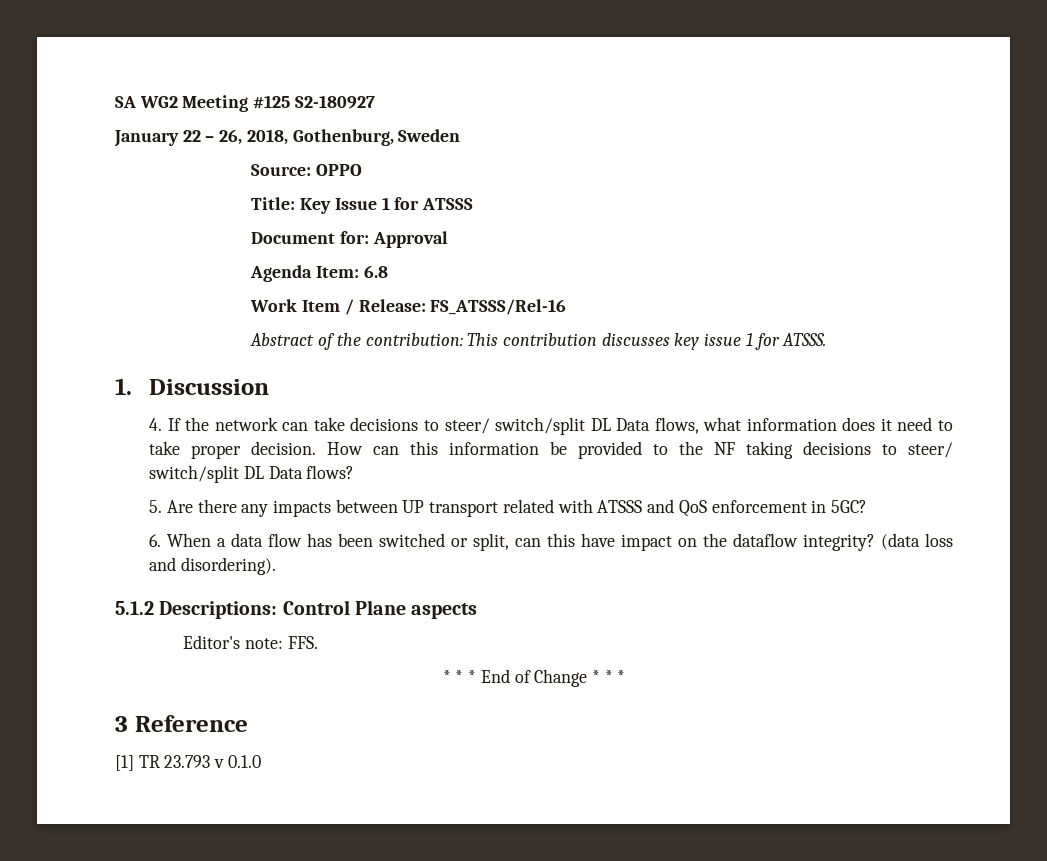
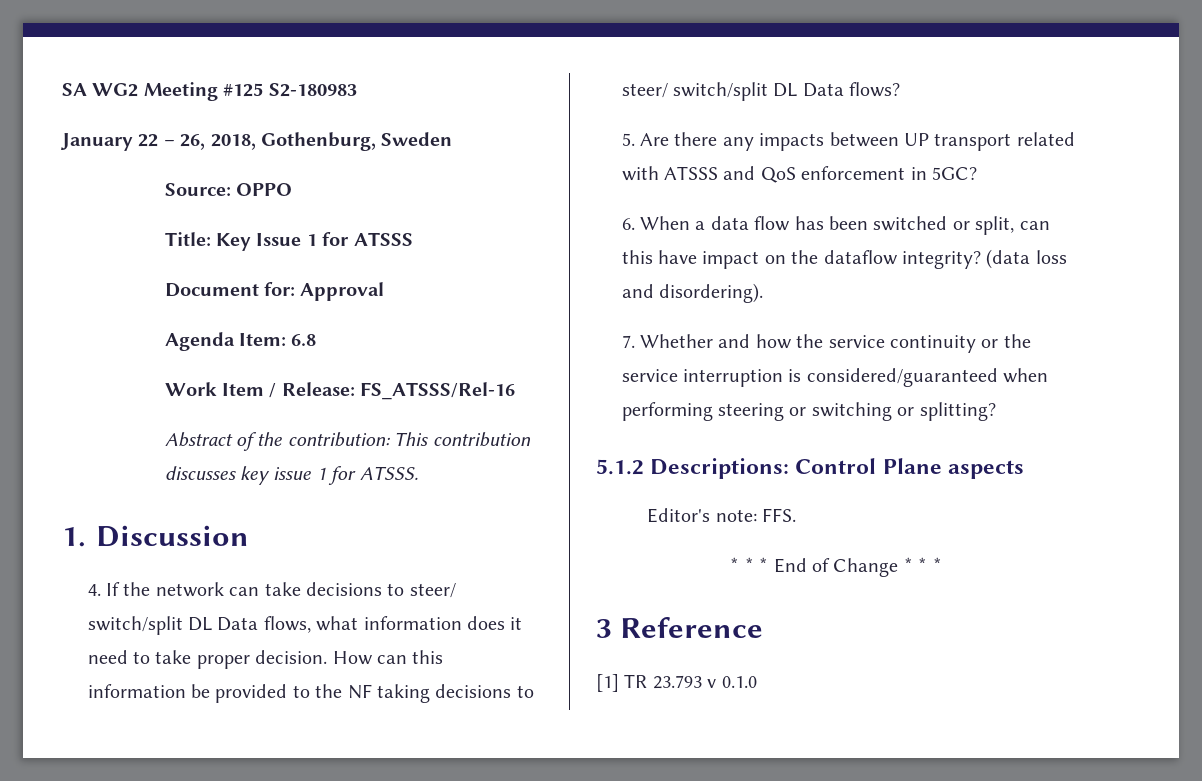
- SA WG2 Meeting #125 S2-180927
+ SA WG2 Meeting #125 S2-180983
+ 7. Whether and how the service continuity or the service interruption is considered/guaranteed when performing steering or switching or splitting?

